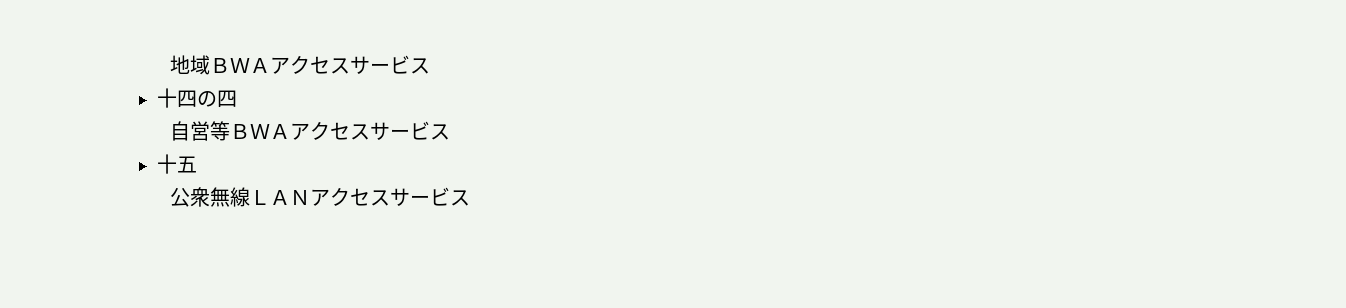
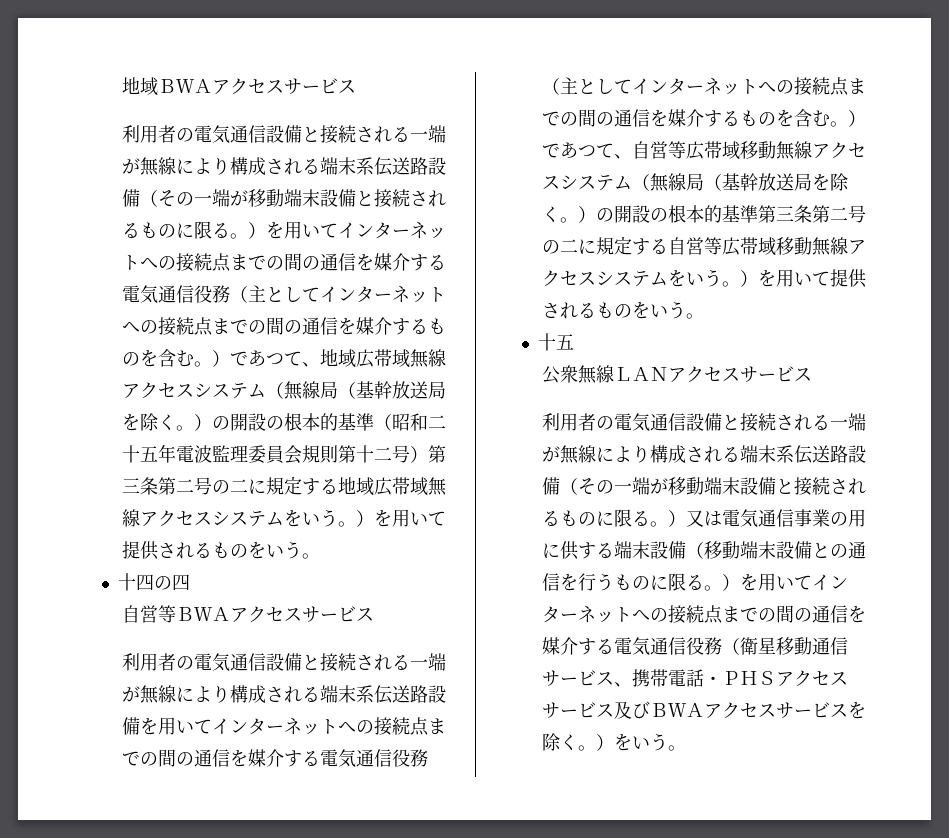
+ 利用者の電気通信設備と接続される一端が無線により構成される端末系伝送路設備（その一端が移動端末設備と接続されるものに限る。）を用いてインターネットへの接続点までの間の通信を媒介する電気通信役務（主としてインターネットへの接続点までの間の通信を媒介するものを含む。）であつて、地域広帯域無線アクセスシステム（無線局（基幹放送局を除く。）の開設の根本的基準（昭和二十五年電波監理委員会規則第十二号）第三条第二号の二に規定する地域広帯域無線アクセスシステムをいう。）を用いて提供されるものをいう。
+ 利用者の電気通信設備と接続される一端が無線により構成される端末系伝送路設備を用いてインターネットへの接続点までの間の通信を媒介する電気通信役務（主としてインターネットへの接続点までの間の通信を媒介するものを含む。）であつて、自営等広帯域移動無線アクセスシステム（無線局（基幹放送局を除く。）の開設の根本的基準第三条第二号の二に規定する自営等広帯域移動無線アクセスシステムをいう。）を用いて提供されるものをいう。
+ 利用者の電気通信設備と接続される一端が無線により構成される端末系伝送路設備（その一端が移動端末設備と接続されるものに限る。）又は電気通信事業の用に供する端末設備（移動端末設備との通信を行うものに限る。）を用いてインターネットへの接続点までの間の通信を媒介する電気通信役務（衛星移動通信サービス、携帯電話・ＰＨＳアクセスサービス及びＢＷＡアクセスサービスを除く。）をいう。

